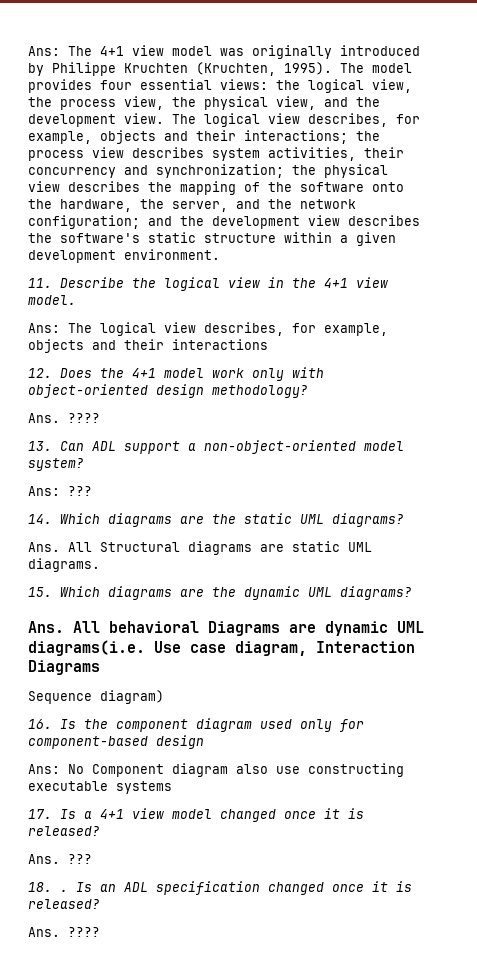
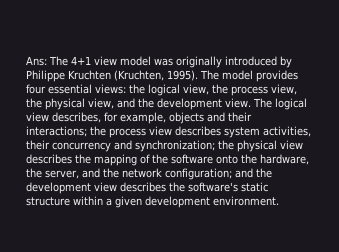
- 11. Describe the logical view in the 4+1 view model.
- Ans: The logical view describes, for example, objects and their interactions
- 12. Does the 4+1 model work only with object-oriented design methodology?
- Ans. ????
- 13. Can ADL support a non-object-oriented model system?
- Ans: ???
- 14. Which diagrams are the static UML diagrams?
- Ans. All Structural diagrams are static UML diagrams.
- 15. Which diagrams are the dynamic UML diagrams?
- Ans. All behavioral Diagrams are dynamic UML diagrams(i.e. Use case diagram, Interaction Diagrams
- Sequence diagram)
- 16. Is the component diagram used only for component-based design
- Ans: No Component diagram also use constructing executable systems
- 17. Is a 4+1 view model changed once it is released?
- Ans. ???
- 18. . Is an ADL specification changed once it is released?
- Ans. ????

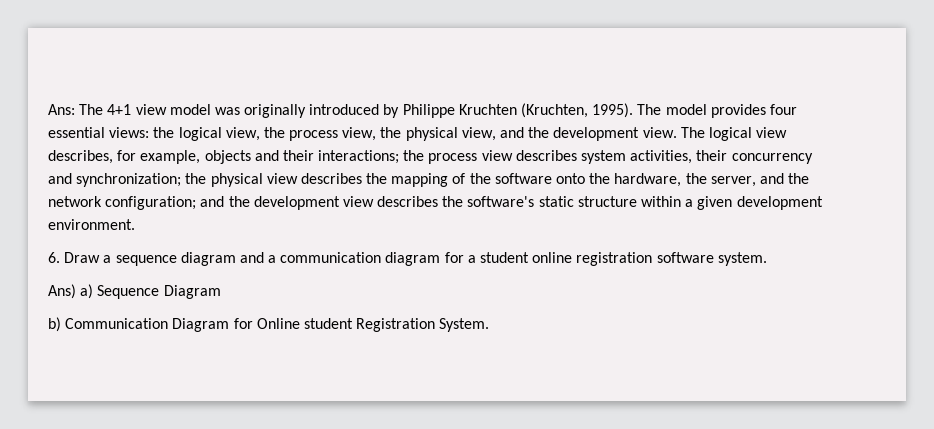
+ 6. Draw a sequence diagram and a communication diagram for a student online registration software system.
+ Ans) a) Sequence Diagram
+ b) Communication Diagram for Online student Registration System.

